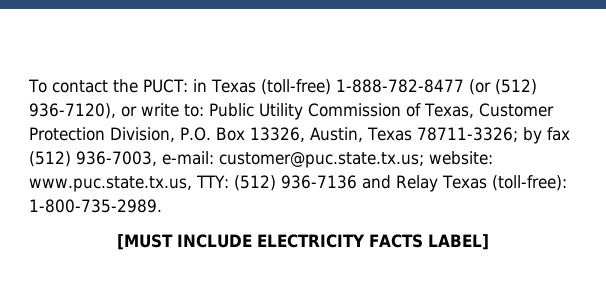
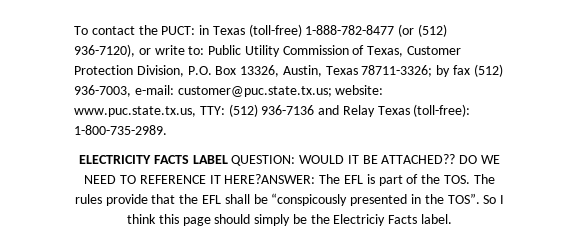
- [MUST INCLUDE ELECTRICITY FACTS LABEL]
+ ELECTRICITY FACTS LABEL QUESTION: WOULD IT BE ATTACHED?? DO WE NEED TO REFERENCE IT HERE?ANSWER: The EFL is part of the TOS. The rules provide that the EFL shall be “conspicously presented in the TOS”. So I think this page should simply be the Electriciy Facts label.

